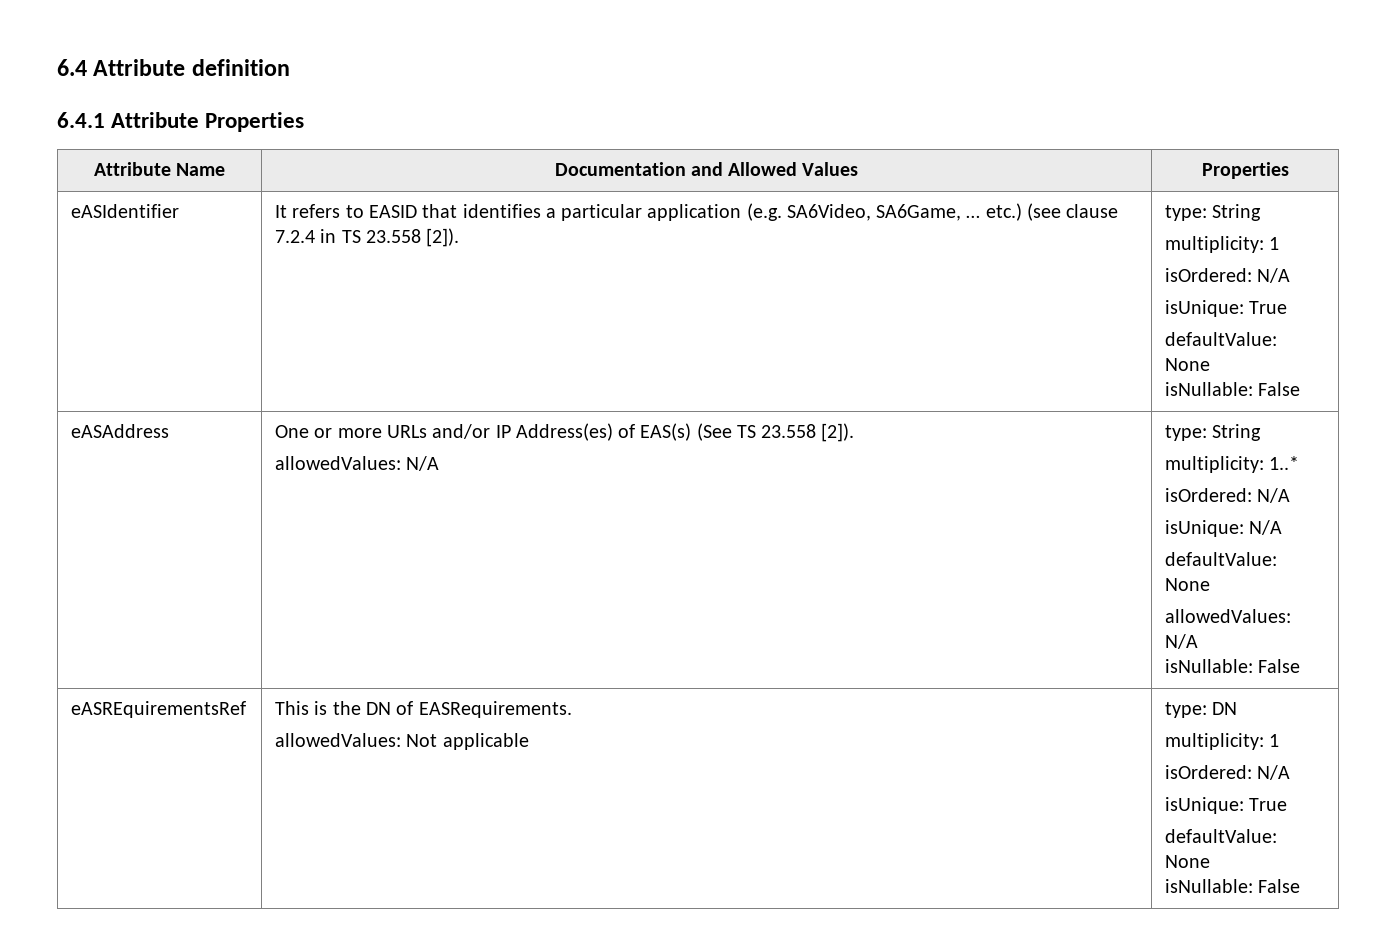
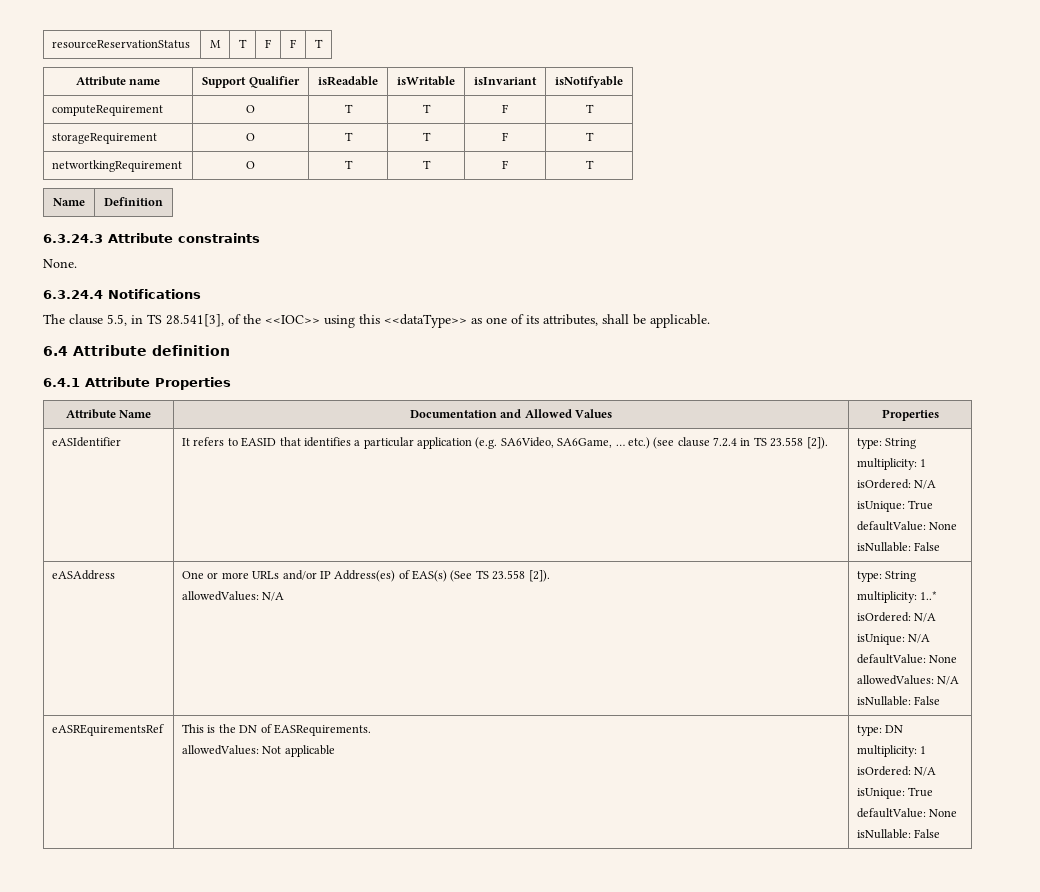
+ resourceReservationStatus | M | T | F | F | T
+ Attribute name | Support Qualifier | isReadable | isWritable | isInvariant | isNotifyable
+ computeRequirement | O | T | T | F | T
+ storageRequirement | O | T | T | F | T
+ networtkingRequirement | O | T | T | F | T
+ Name | Definition
+ 6.3.24.3 Attribute constraints
+ None.
+ 6.3.24.4 Notifications
+ The clause 5.5, in TS 28.541[3], of the <<IOC>> using this <<dataType>> as one of its attributes, shall be applicable.

